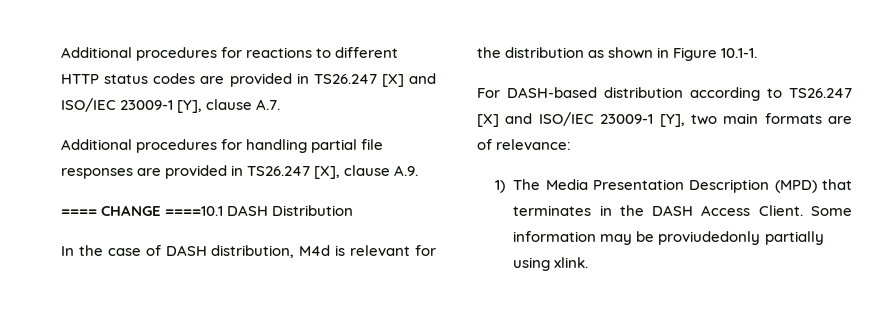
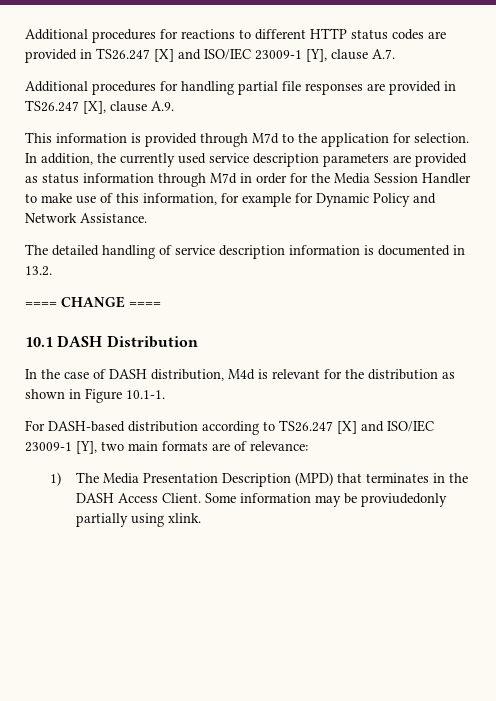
+ This information is provided through M7d to the application for selection. In addition, the currently used service description parameters are provided as status information through M7d in order for the Media Session Handler to make use of this information, for example for Dynamic Policy and Network Assistance.
+ The detailed handling of service description information is documented in 13.2.
- ==== CHANGE ====10.1 DASH Distribution
+ ==== CHANGE ====
+ 10.1 DASH Distribution

